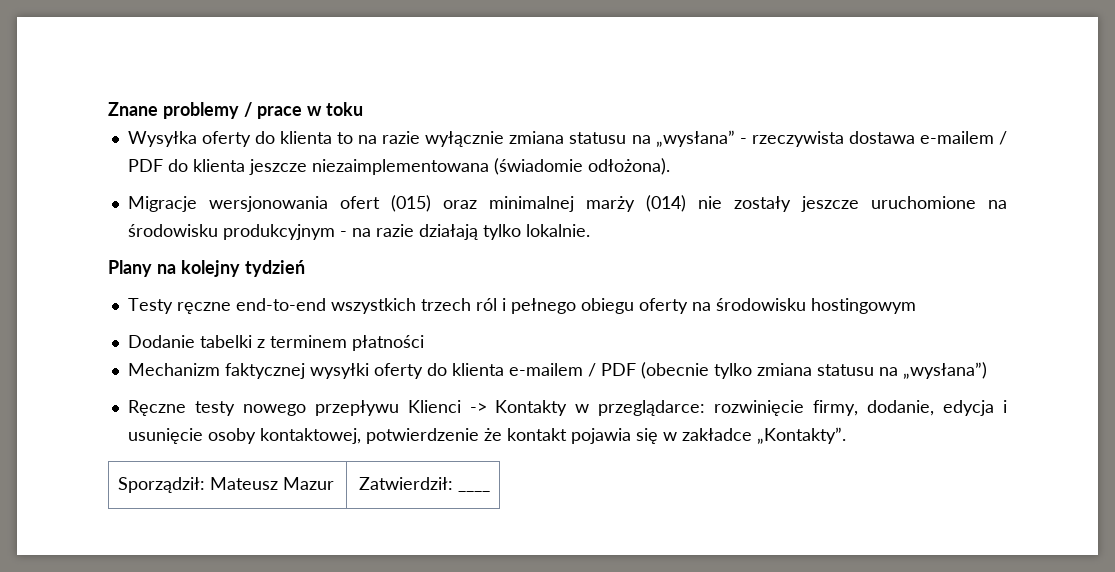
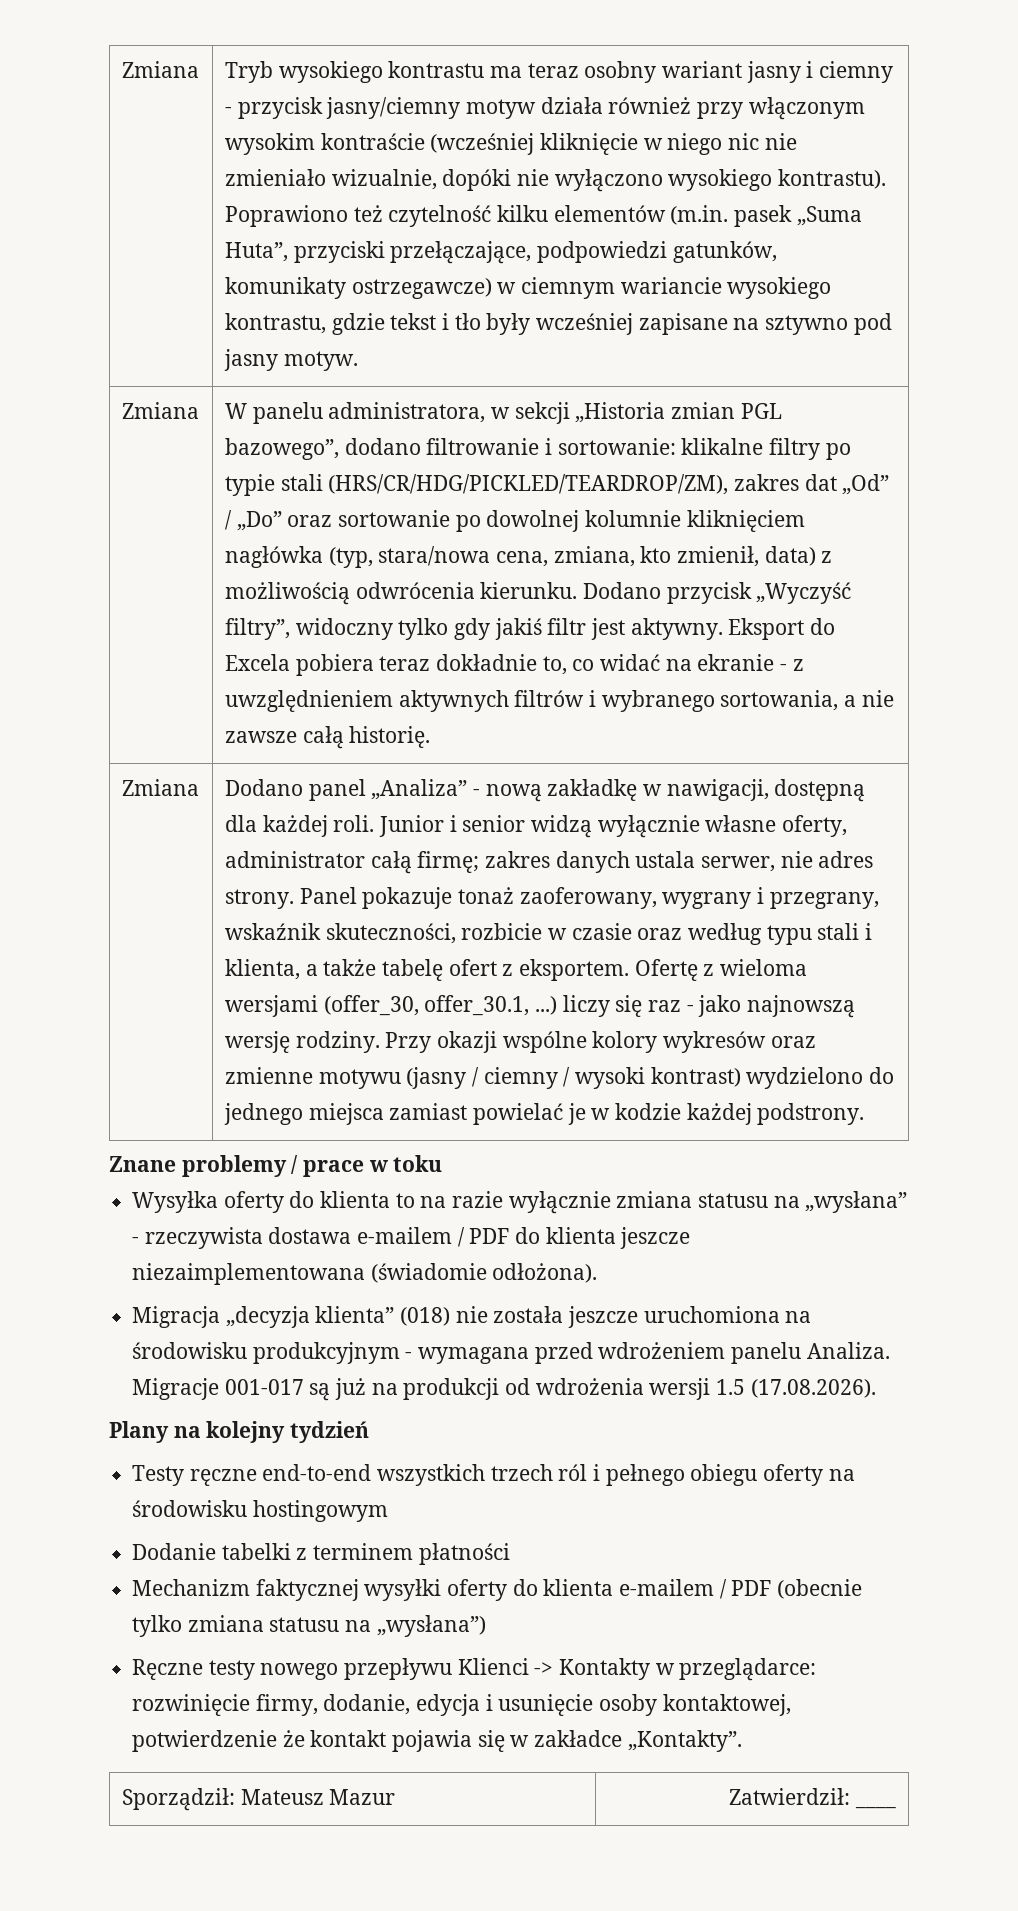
+ Zmiana | Tryb wysokiego kontrastu ma teraz osobny wariant jasny i ciemny - przycisk jasny/ciemny motyw działa również przy włączonym wysokim kontraście (wcześniej kliknięcie w niego nic nie zmieniało wizualnie, dopóki nie wyłączono wysokiego kontrastu). Poprawiono też czytelność kilku elementów (m.in. pasek „Suma Huta”, przyciski przełączające, podpowiedzi gatunków, komunikaty ostrzegawcze) w ciemnym wariancie wysokiego kontrastu, gdzie tekst i tło były wcześniej zapisane na sztywno pod jasny motyw.
+ Zmiana | W panelu administratora, w sekcji „Historia zmian PGL bazowego”, dodano filtrowanie i sortowanie: klikalne filtry po typie stali (HRS/CR/HDG/PICKLED/TEARDROP/ZM), zakres dat „Od” / „Do” oraz sortowanie po dowolnej kolumnie kliknięciem nagłówka (typ, stara/nowa cena, zmiana, kto zmienił, data) z możliwością odwrócenia kierunku. Dodano przycisk „Wyczyść filtry”, widoczny tylko gdy jakiś filtr jest aktywny. Eksport do Excela pobiera teraz dokładnie to, co widać na ekranie - z uwzględnieniem aktywnych filtrów i wybranego sortowania, a nie zawsze całą historię.
+ Zmiana | Dodano panel „Analiza” - nową zakładkę w nawigacji, dostępną dla każdej roli. Junior i senior widzą wyłącznie własne oferty, administrator całą firmę; zakres danych ustala serwer, nie adres strony. Panel pokazuje tonaż zaoferowany, wygrany i przegrany, wskaźnik skuteczności, rozbicie w czasie oraz według typu stali i klienta, a także tabelę ofert z eksportem. Ofertę z wieloma wersjami (offer_30, offer_30.1, ...) liczy się raz - jako najnowszą wersję rodziny. Przy okazji wspólne kolory wykresów oraz zmienne motywu (jasny / ciemny / wysoki kontrast) wydzielono do jednego miejsca zamiast powielać je w kodzie każdej podstrony.
- Migracje wersjonowania ofert (015) oraz minimalnej marży (014) nie zostały jeszcze uruchomione na środowisku produkcyjnym - na razie działają tylko lokalnie.
+ Migracja „decyzja klienta” (018) nie została jeszcze uruchomiona na środowisku produkcyjnym - wymagana przed wdrożeniem panelu Analiza. Migracje 001-017 są już na produkcji od wdrożenia wersji 1.5 (17.08.2026).

